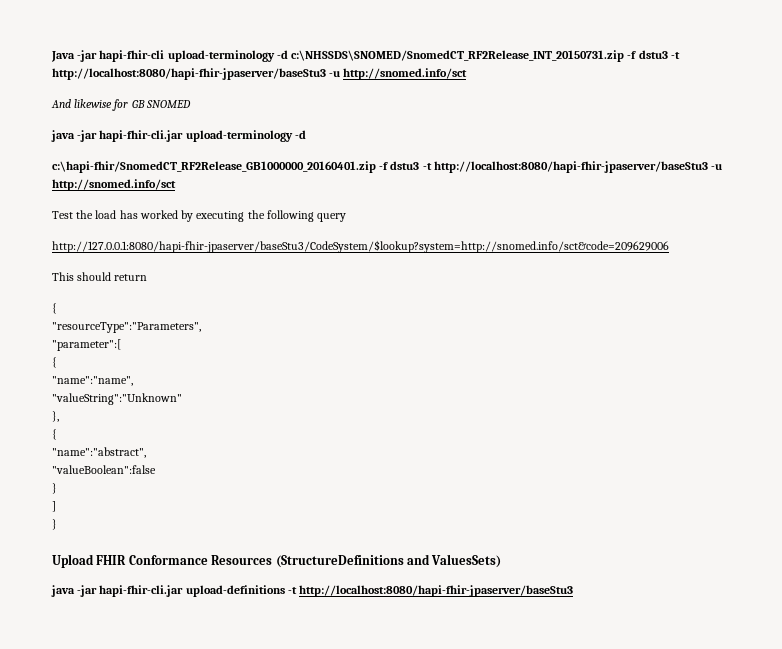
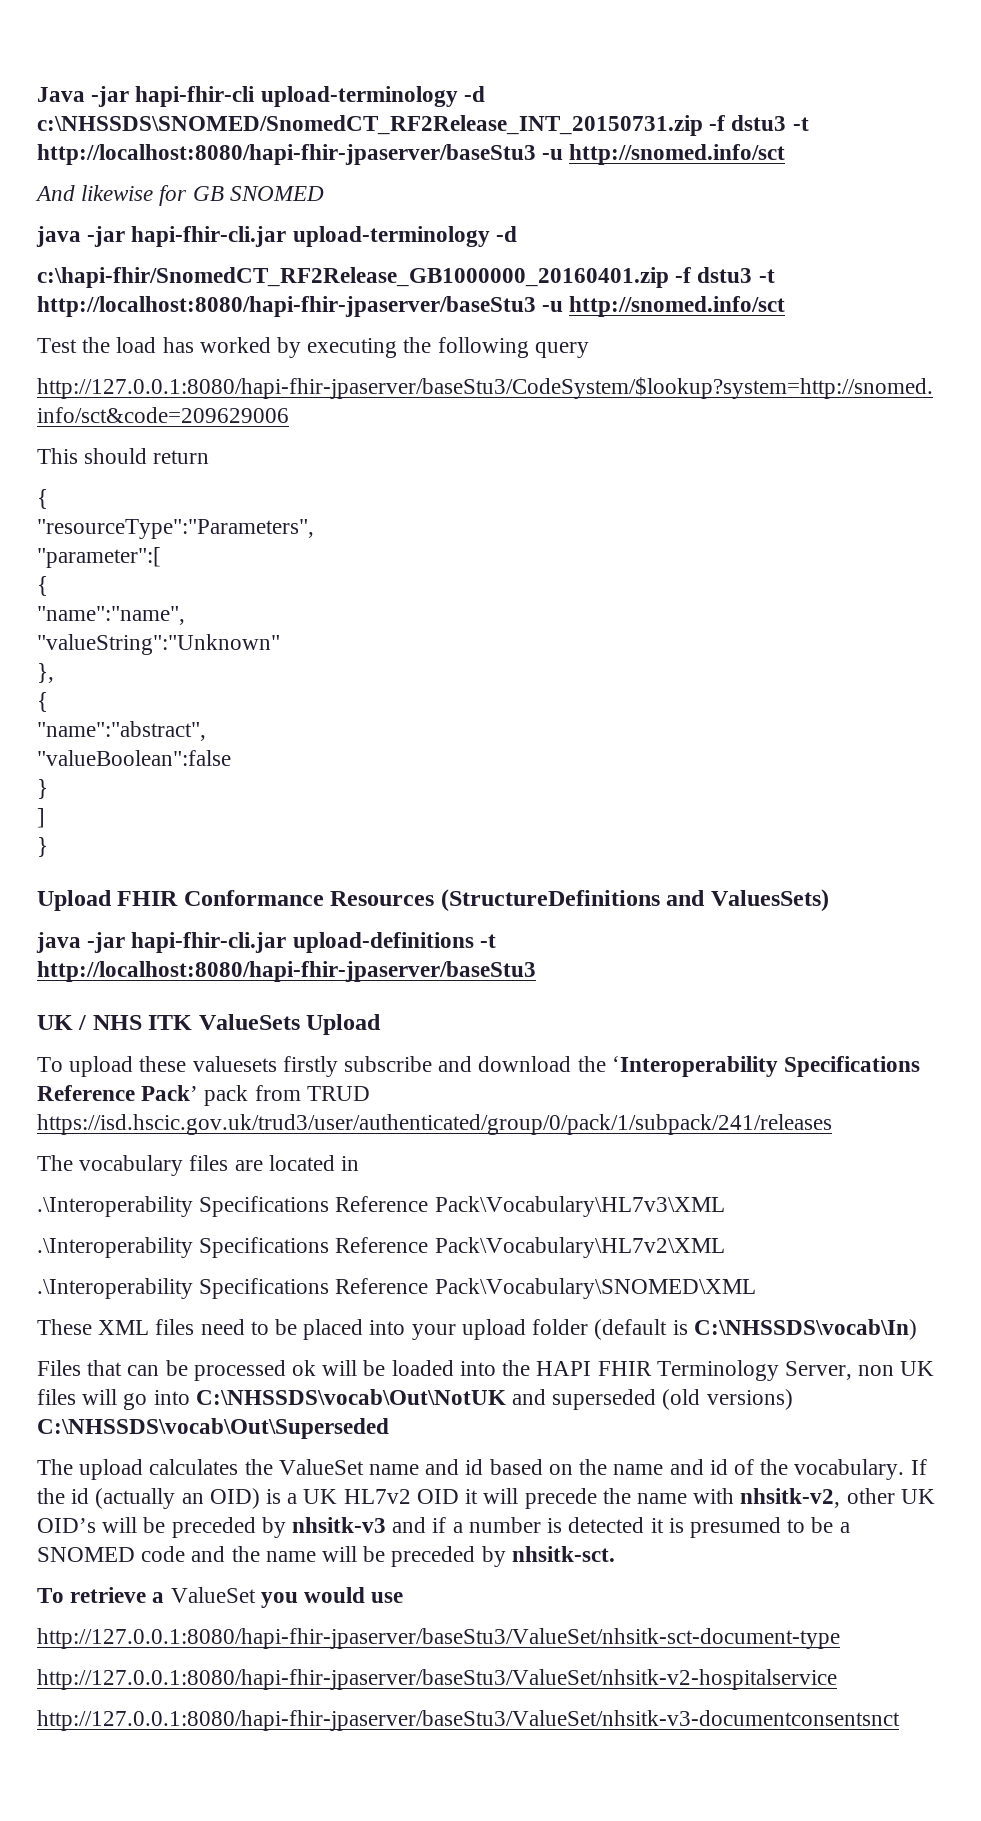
+ UK / NHS ITK ValueSets Upload
+ To upload these valuesets firstly subscribe and download the ‘Interoperability Specifications Reference Pack’ pack from TRUD https://isd.hscic.gov.uk/trud3/user/authenticated/group/0/pack/1/subpack/241/releases
+ The vocabulary files are located in
+ .\Interoperability Specifications Reference Pack\Vocabulary\HL7v3\XML
+ .\Interoperability Specifications Reference Pack\Vocabulary\HL7v2\XML
+ .\Interoperability Specifications Reference Pack\Vocabulary\SNOMED\XML
+ These XML files need to be placed into your upload folder (default is C:\NHSSDS\vocab\In)
+ Files that can be processed ok will be loaded into the HAPI FHIR Terminology Server, non UK files will go into C:\NHSSDS\vocab\Out\NotUK and superseded (old versions) C:\NHSSDS\vocab\Out\Superseded
+ The upload calculates the ValueSet name and id based on the name and id of the vocabulary. If the id (actually an OID) is a UK HL7v2 OID it will precede the name with nhsitk-v2, other UK OID’s will be preceded by nhsitk-v3 and if a number is detected it is presumed to be a SNOMED code and the name will be preceded by nhsitk-sct.
+ To retrieve a ValueSet you would use
+ http://127.0.0.1:8080/hapi-fhir-jpaserver/baseStu3/ValueSet/nhsitk-sct-document-type
+ http://127.0.0.1:8080/hapi-fhir-jpaserver/baseStu3/ValueSet/nhsitk-v2-hospitalservice
+ http://127.0.0.1:8080/hapi-fhir-jpaserver/baseStu3/ValueSet/nhsitk-v3-documentconsentsnct

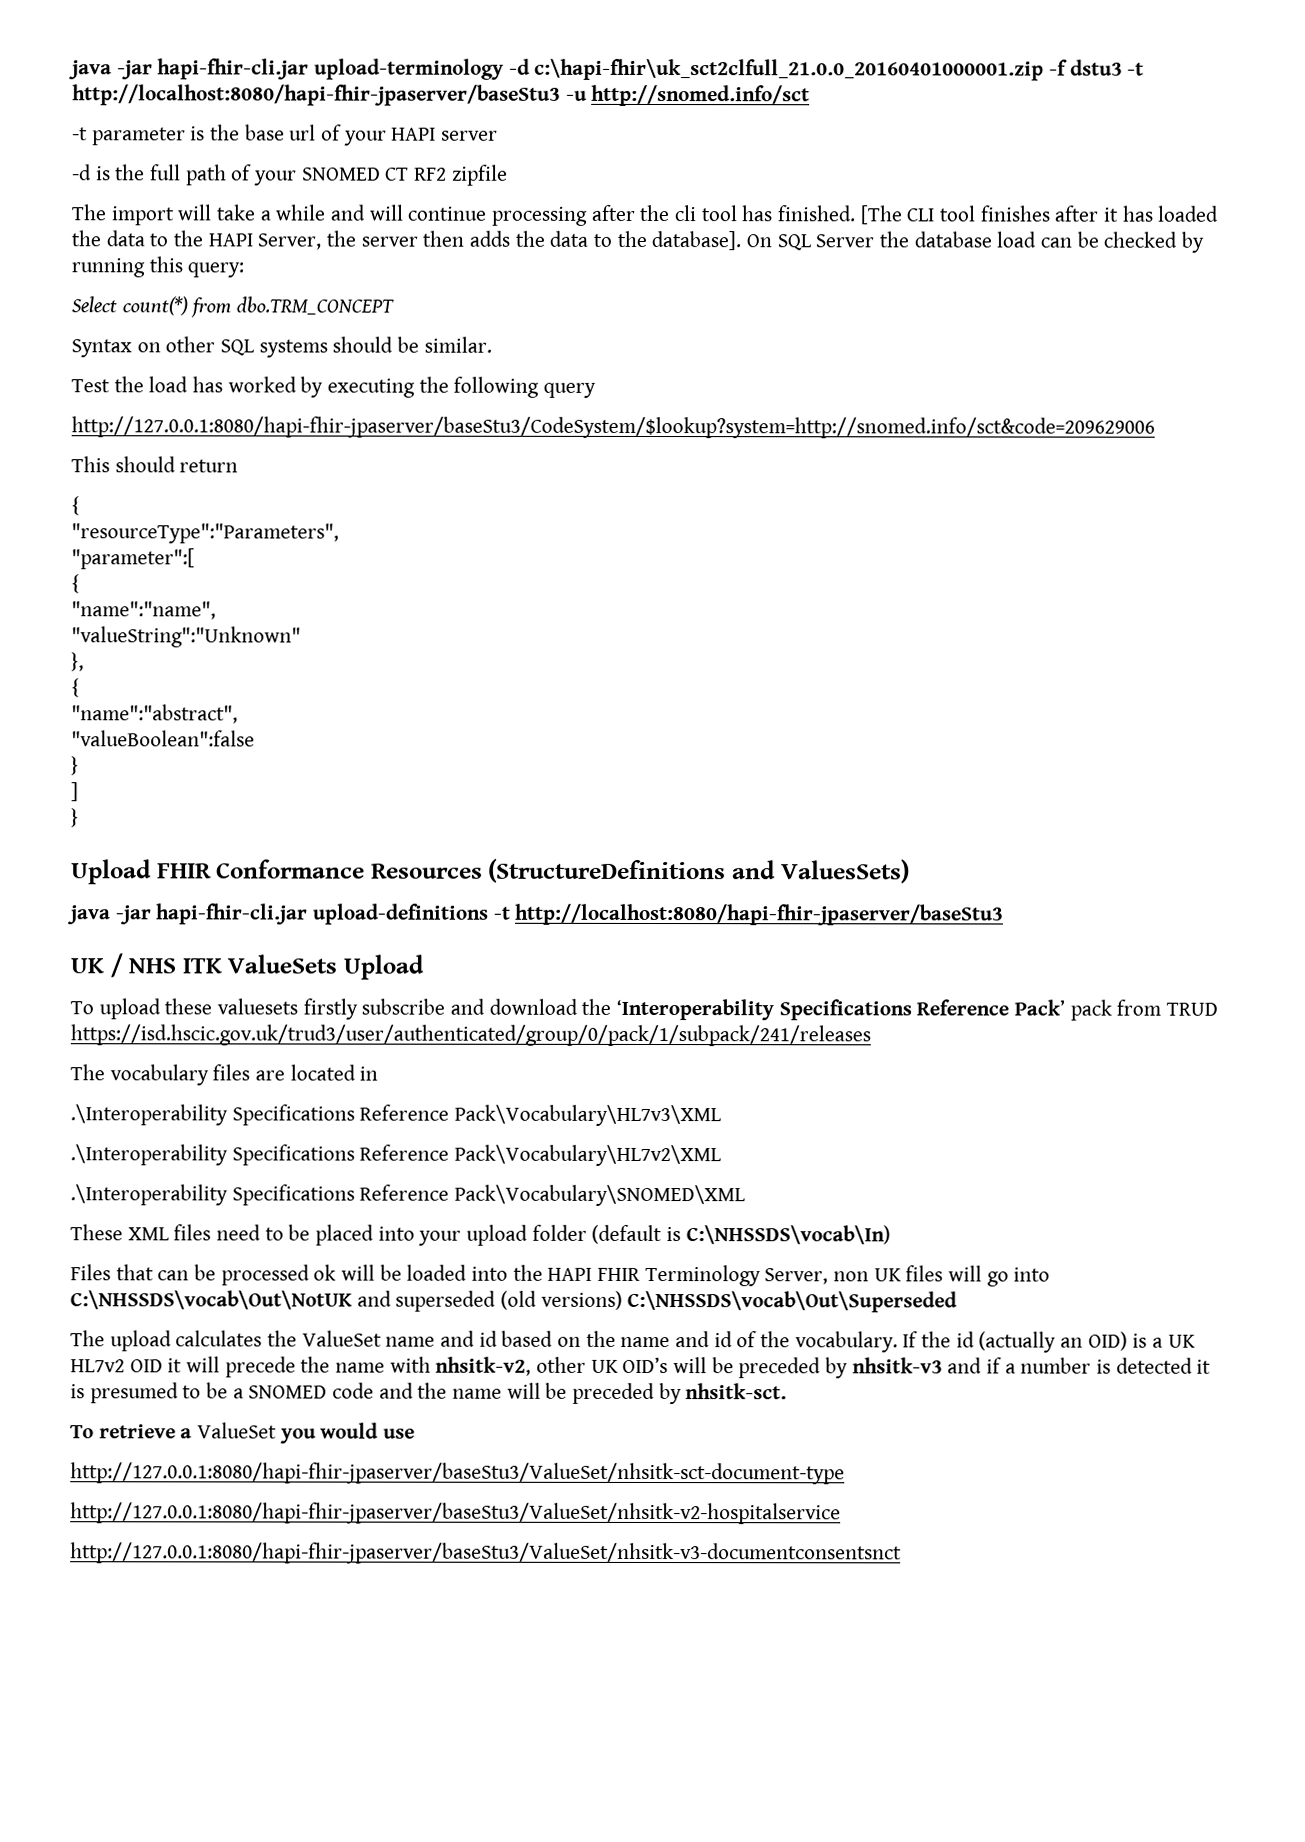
- Java -jar hapi-fhir-cli upload-terminology -d c:\NHSSDS\SNOMED/SnomedCT_RF2Release_INT_20150731.zip -f dstu3 -t http://localhost:8080/hapi-fhir-jpaserver/baseStu3 -u http://snomed.info/sct
- And likewise for GB SNOMED
- java -jar hapi-fhir-cli.jar upload-terminology -d
- c:\hapi-fhir/SnomedCT_RF2Release_GB1000000_20160401.zip -f dstu3 -t http://localhost:8080/hapi-fhir-jpaserver/baseStu3 -u http://snomed.info/sct
+ java -jar hapi-fhir-cli.jar upload-terminology -d c:\hapi-fhir\uk_sct2clfull_21.0.0_20160401000001.zip -f dstu3 -t http://localhost:8080/hapi-fhir-jpaserver/baseStu3 -u http://snomed.info/sct
+ -t parameter is the base url of your HAPI server
+ -d is the full path of your SNOMED CT RF2 zipfile
+ The import will take a while and will continue processing after the cli tool has finished. [The CLI tool finishes after it has loaded the data to the HAPI Server, the server then adds the data to the database]. On SQL Server the database load can be checked by running this query:
+ Select count(*) from dbo.TRM_CONCEPT
+ Syntax on other SQL systems should be similar.

